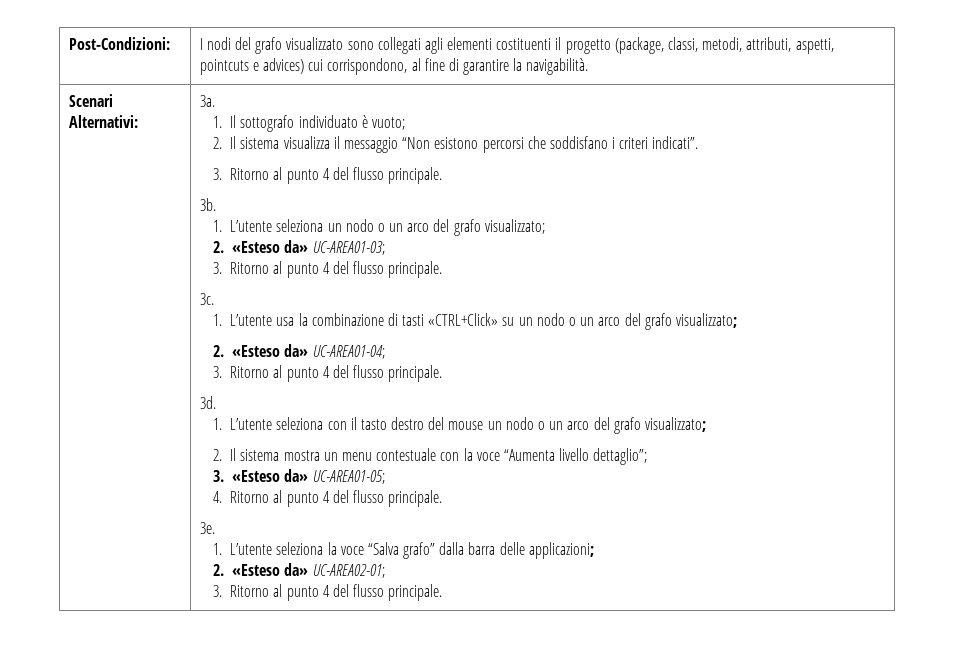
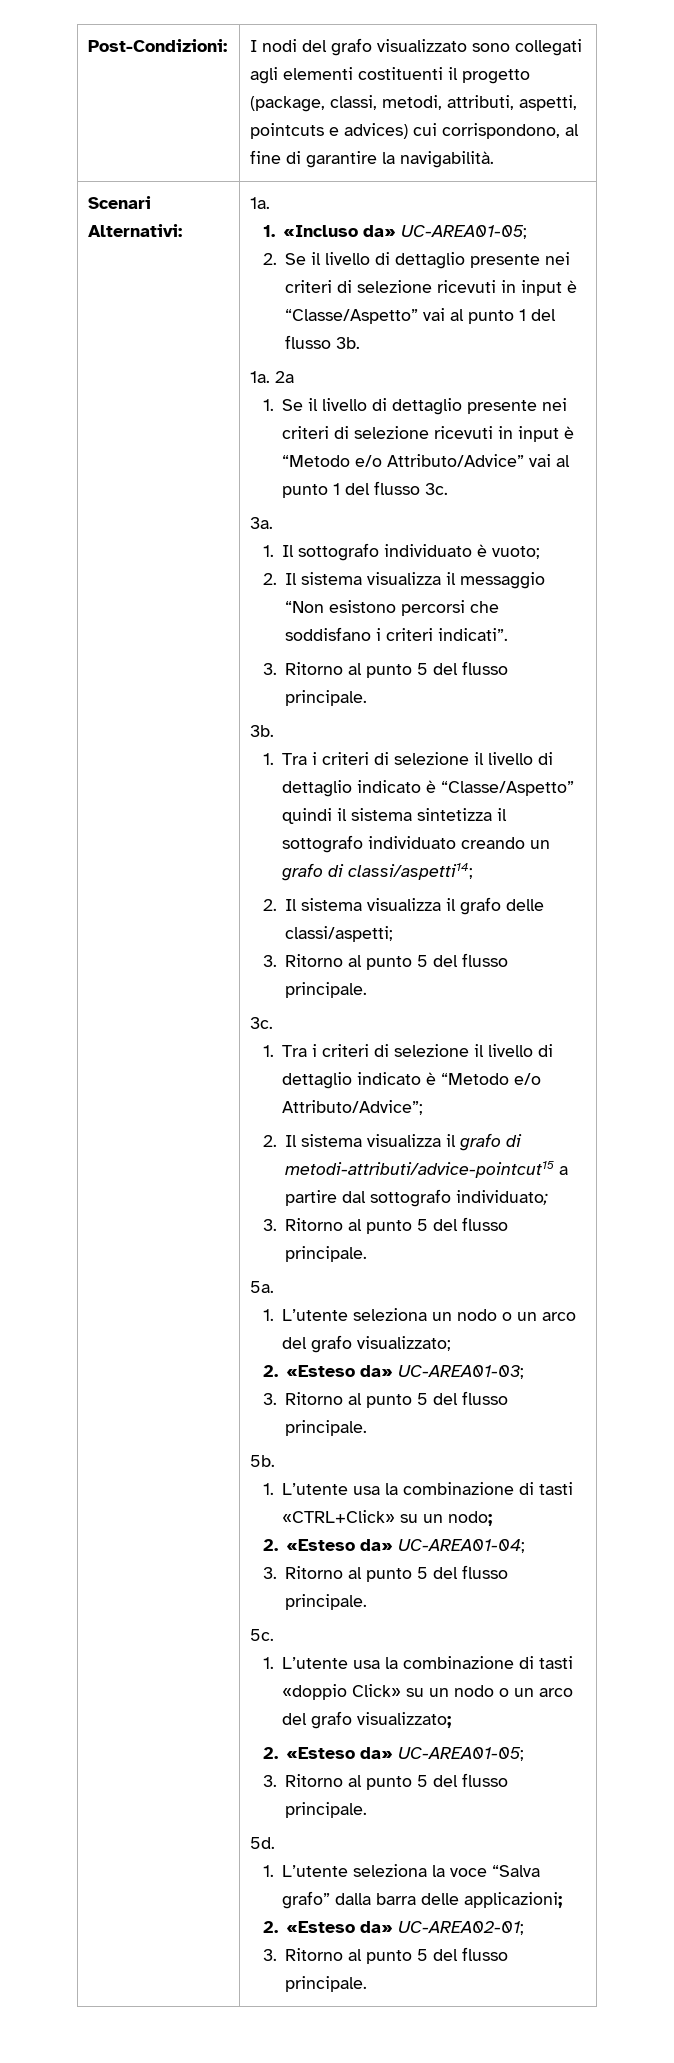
- Scenari Alternativi:
+ Scenari Alternativi: | 1a.
+ 1. «Incluso da» UC-AREA01-05;
+ 2. Se il livello di dettaglio presente nei criteri di selezione ricevuti in input è “Classe/Aspetto” vai al punto 1 del flusso 3b.
+ 1a. 2a
+ 1. Se il livello di dettaglio presente nei criteri di selezione ricevuti in input è “Metodo e/o Attributo/Advice” vai al punto 1 del flusso 3c.
  2. Il sistema visualizza il messaggio “Non esistono percorsi che soddisfano i criteri indicati”.
- 3. Ritorno al punto 4 del flusso principale.
+ 3. Ritorno al punto 5 del flusso principale.
+ 1. Tra i criteri di selezione il livello di dettaglio indicato è “Classe/Aspetto” quindi il sistema sintetizza il sottografo individuato creando un grafo di classi/aspetti14;
+ 2. Il sistema visualizza il grafo delle classi/aspetti;
+ 3. Ritorno al punto 5 del flusso principale.
+ 3c.
+ 1. Tra i criteri di selezione il livello di dettaglio indicato è “Metodo e/o Attributo/Advice”;
+ 2. Il sistema visualizza il grafo di metodi-attributi/advice-pointcut15 a partire dal sottografo individuato;
+ 3. Ritorno al punto 5 del flusso principale.
+ 5a.
  2. «Esteso da» UC-AREA01-03;
- 3. Ritorno al punto 4 del flusso principale.
- 3c.
+ 3. Ritorno al punto 5 del flusso principale.
+ 5b.
- 1. L’utente usa la combinazione di tasti «CTRL+Click» su un nodo o un arco del grafo visualizzato;
+ 1. L’utente usa la combinazione di tasti «CTRL+Click» su un nodo;
+ 2. «Esteso da» UC-AREA01-04;
+ 3. Ritorno al punto 5 del flusso principale.
+ 5c.
+ 1. L’utente usa la combinazione di tasti «doppio Click» su un nodo o un arco del grafo visualizzato;
- 2. «Esteso da» UC-AREA01-04;
- 3. Ritorno al punto 4 del flusso principale.
- 3d.
- 1. L’utente seleziona con il tasto destro del mouse un nodo o un arco del grafo visualizzato;
- 2. Il sistema mostra un menu contestuale con la voce “Aumenta livello dettaglio”;
- 3. «Esteso da» UC-AREA01-05;
- 4. Ritorno al punto 4 del flusso principale.
- 3e.
+ 2. «Esteso da» UC-AREA01-05;
+ 3. Ritorno al punto 5 del flusso principale.
+ 5d.
  2. «Esteso da» UC-AREA02-01;
- 3. Ritorno al punto 4 del flusso principale.
+ 3. Ritorno al punto 5 del flusso principale.

